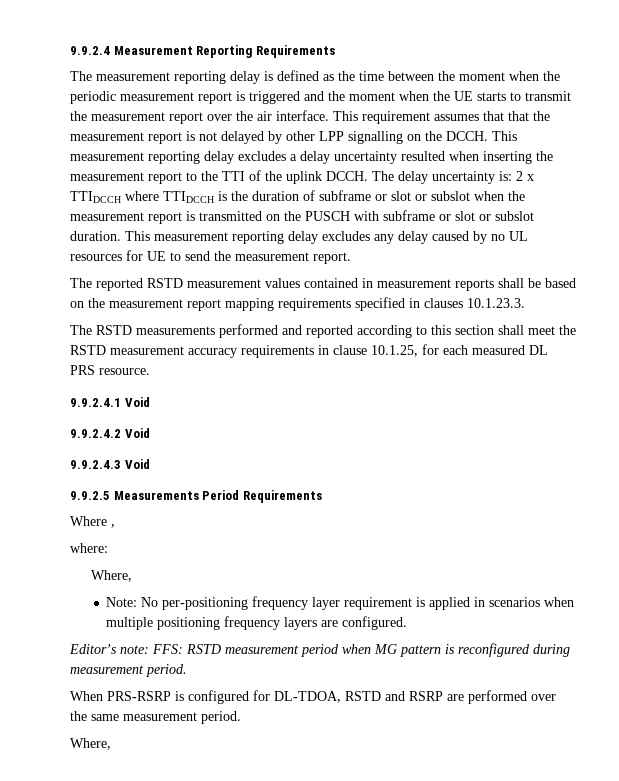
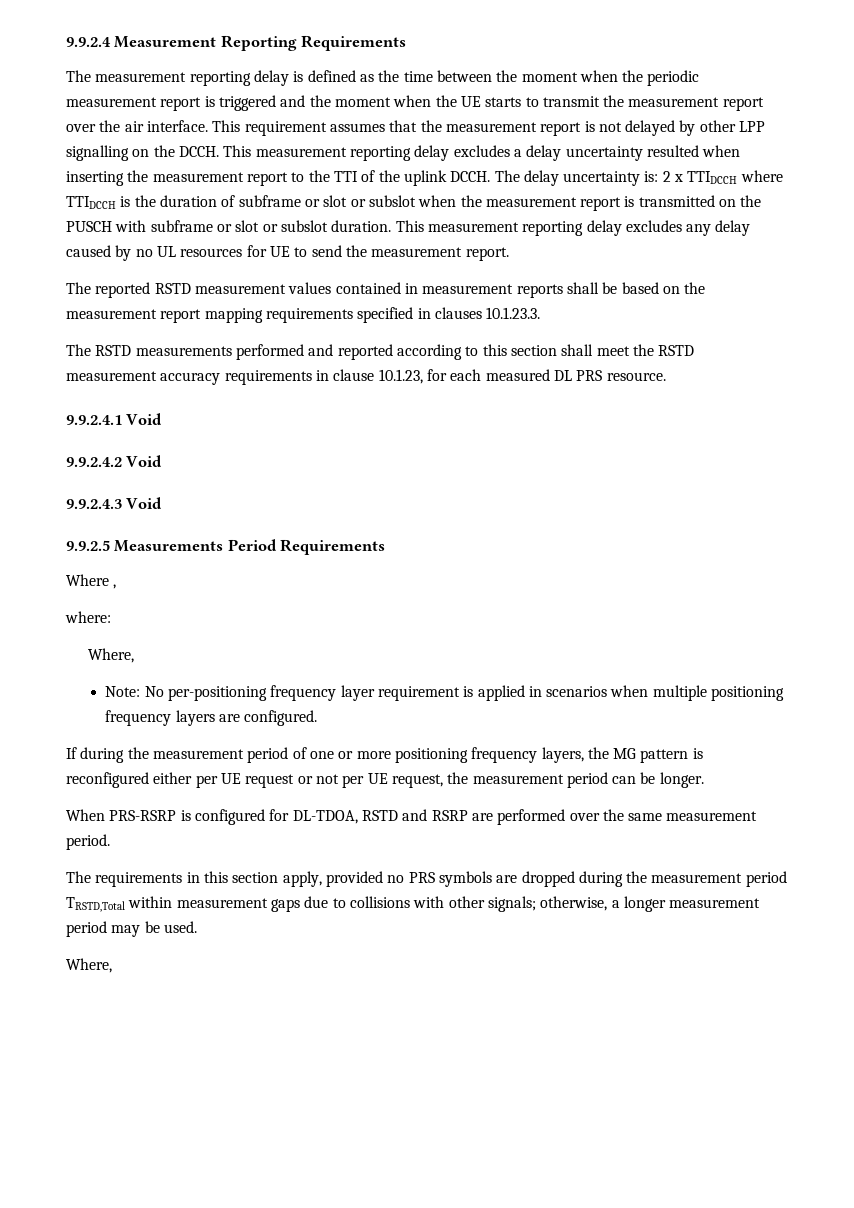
- This requirement assumes that that the measurement report is not delayed by other LPP signalling on the DCCH.
+ This requirement assumes that the measurement report is not delayed by other LPP signalling on the DCCH.
- The RSTD measurements performed and reported according to this section shall meet the RSTD measurement accuracy requirements in clause 10.1.25, for each measured DL PRS resource.
+ The RSTD measurements performed and reported according to this section shall meet the RSTD measurement accuracy requirements in clause 10.1.23, for each measured DL PRS resource.
- Editor’s note: FFS: RSTD measurement period when MG pattern is reconfigured during measurement period.
+ If during the measurement period of one or more positioning frequency layers, the MG pattern is reconfigured either per UE request or not per UE request, the measurement period can be longer.
+ The requirements in this section apply, provided no PRS symbols are dropped during the measurement period TRSTD,Total within measurement gaps due to collisions with other signals; otherwise, a longer measurement period may be used.

